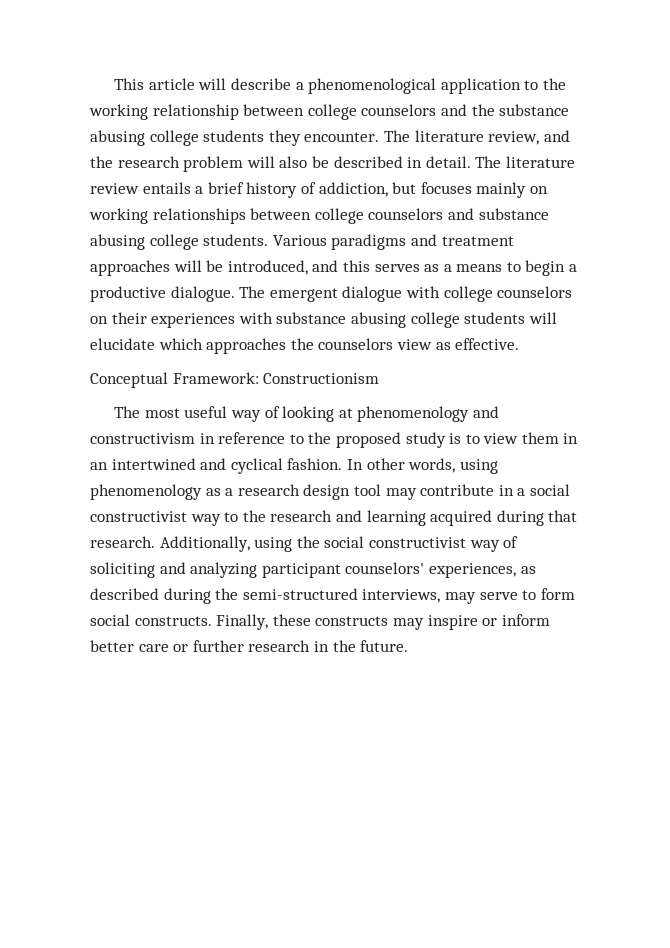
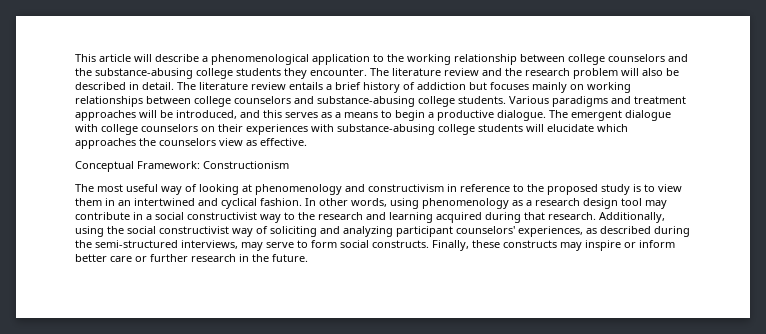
- This article will describe a phenomenological application to the working relationship between college counselors and the substance abusing college students they encounter.
+ This article will describe a phenomenological application to the working relationship between college counselors and the substance-abusing college students they encounter.
- The literature review, and the research problem will also be described in detail.
+ The literature review and the research problem will also be described in detail.
- The literature review entails a brief history of addiction, but focuses mainly on working relationships between college counselors and substance abusing college students.
+ The literature review entails a brief history of addiction but focuses mainly on working relationships between college counselors and substance-abusing college students.
- The emergent dialogue with college counselors on their experiences with substance abusing college students will elucidate which approaches the counselors view as effective.
+ The emergent dialogue with college counselors on their experiences with substance-abusing college students will elucidate which approaches the counselors view as effective.

